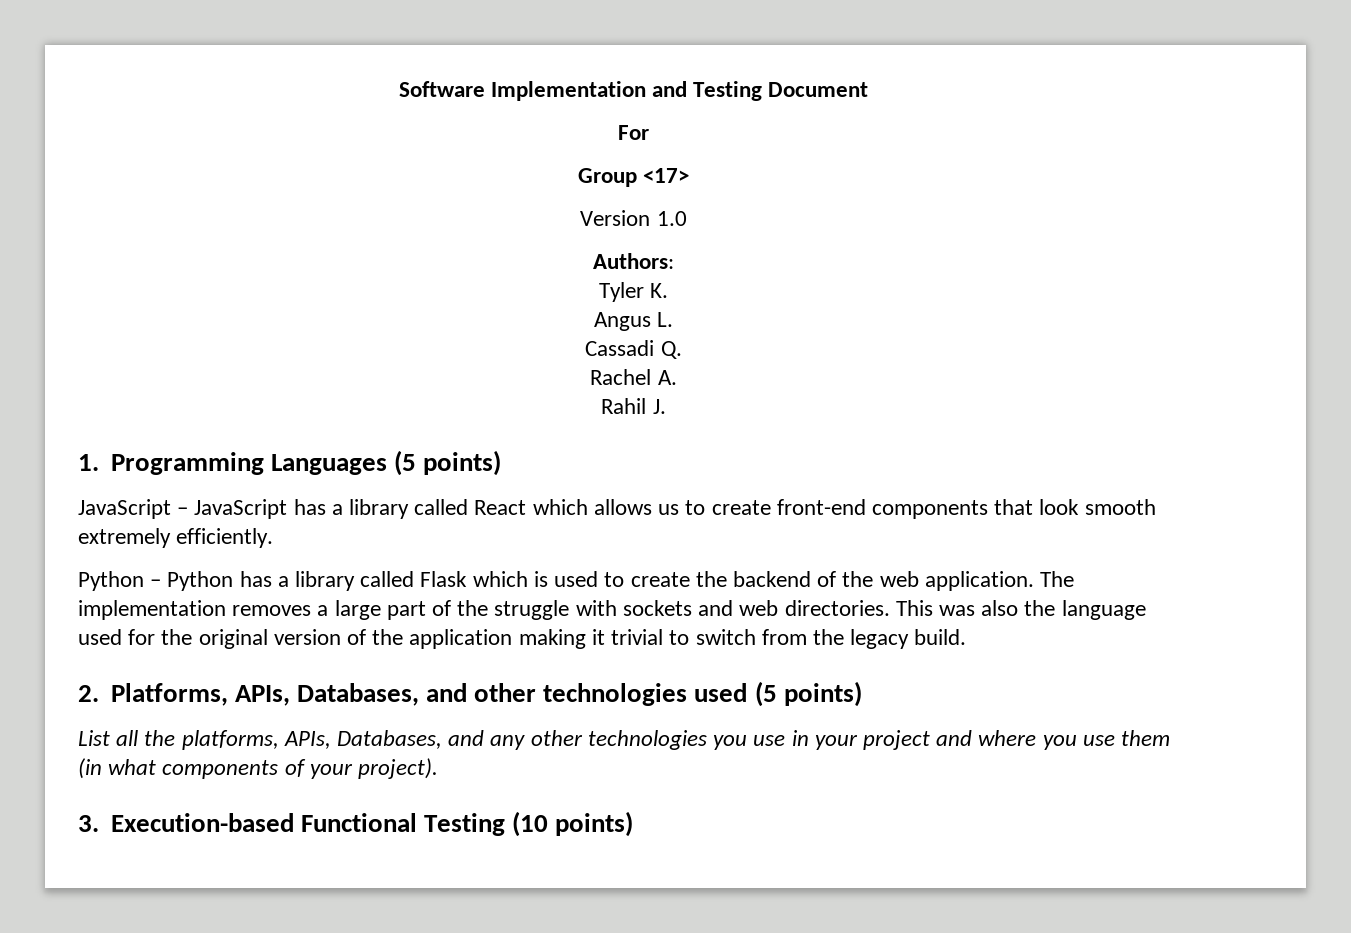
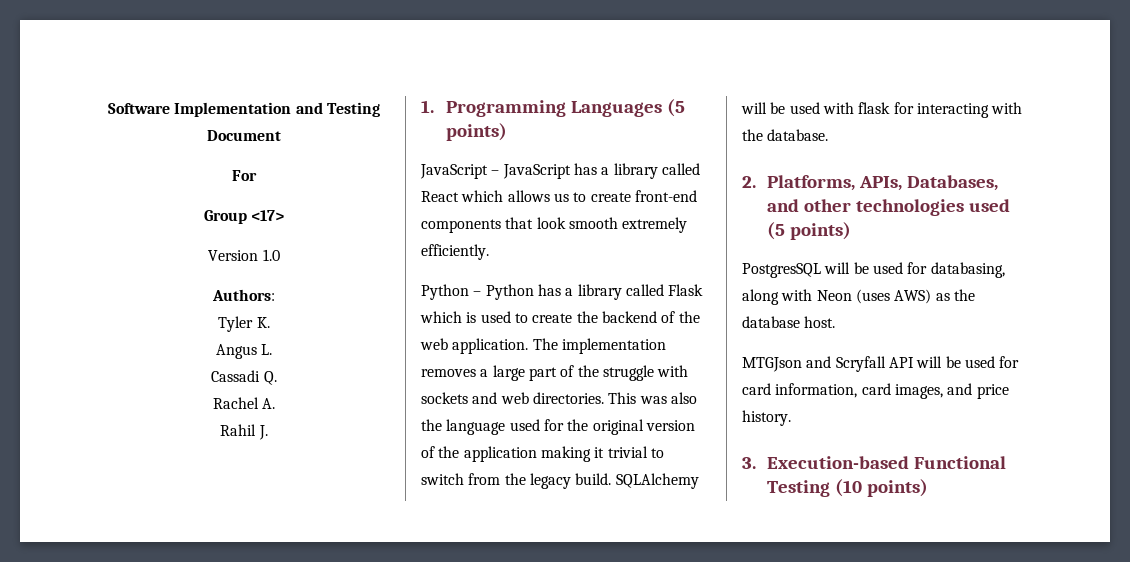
+ SQLAlchemy will be used with flask for interacting with the database.
- List all the platforms, APIs, Databases, and any other technologies you use in your project and where you use them (in what components of your project).
+ PostgresSQL will be used for databasing, along with Neon (uses AWS) as the database host.
+ MTGJson and Scryfall API will be used for card information, card images, and price history.

